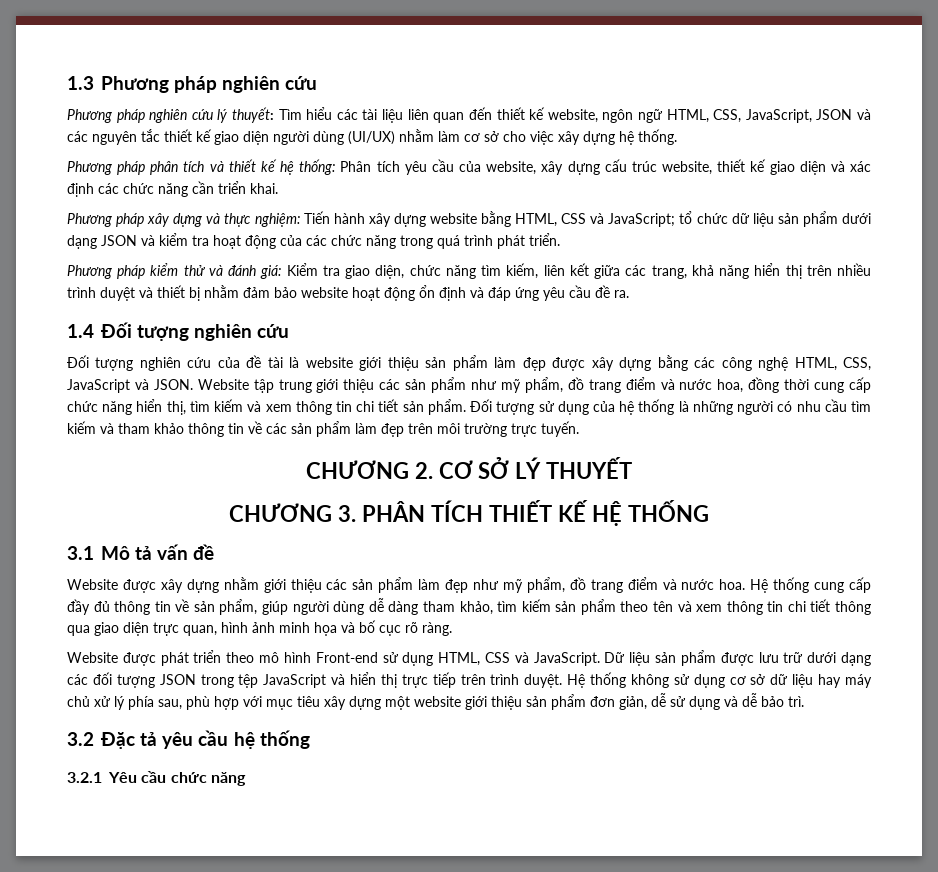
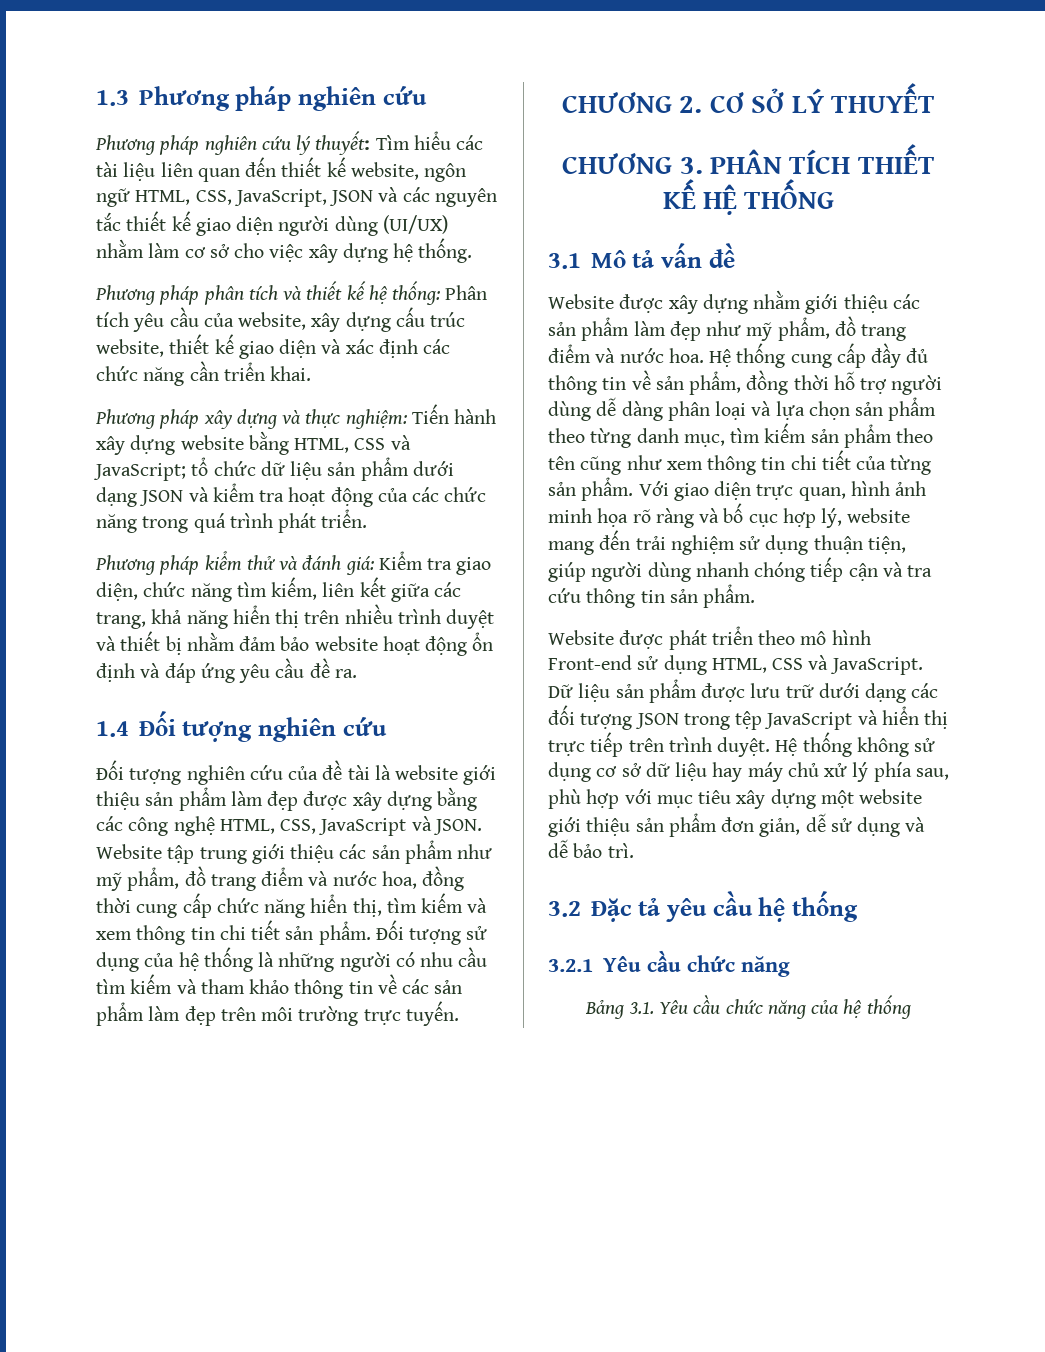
- Hệ thống cung cấp đầy đủ thông tin về sản phẩm, giúp người dùng dễ dàng tham khảo, tìm kiếm sản phẩm theo tên và xem thông tin chi tiết thông qua giao diện trực quan, hình ảnh minh họa và bố cục rõ ràng.
+ Hệ thống cung cấp đầy đủ thông tin về sản phẩm, đồng thời hỗ trợ người dùng dễ dàng phân loại và lựa chọn sản phẩm theo từng danh mục, tìm kiếm sản phẩm theo tên cũng như xem thông tin chi tiết của từng sản phẩm. Với giao diện trực quan, hình ảnh minh họa rõ ràng và bố cục hợp lý, website mang đến trải nghiệm sử dụng thuận tiện, giúp người dùng nhanh chóng tiếp cận và tra cứu thông tin sản phẩm.
+ Bảng 3.1. Yêu cầu chức năng của hệ thống

